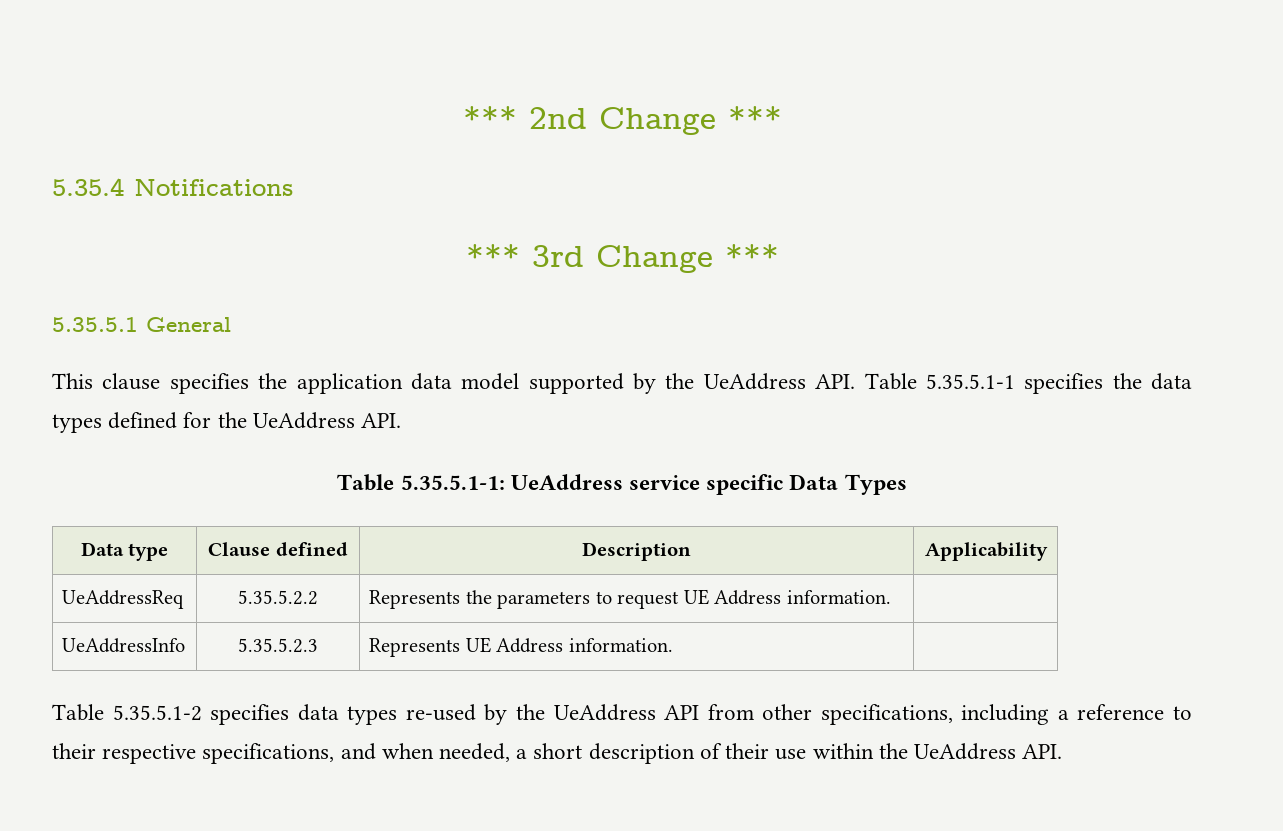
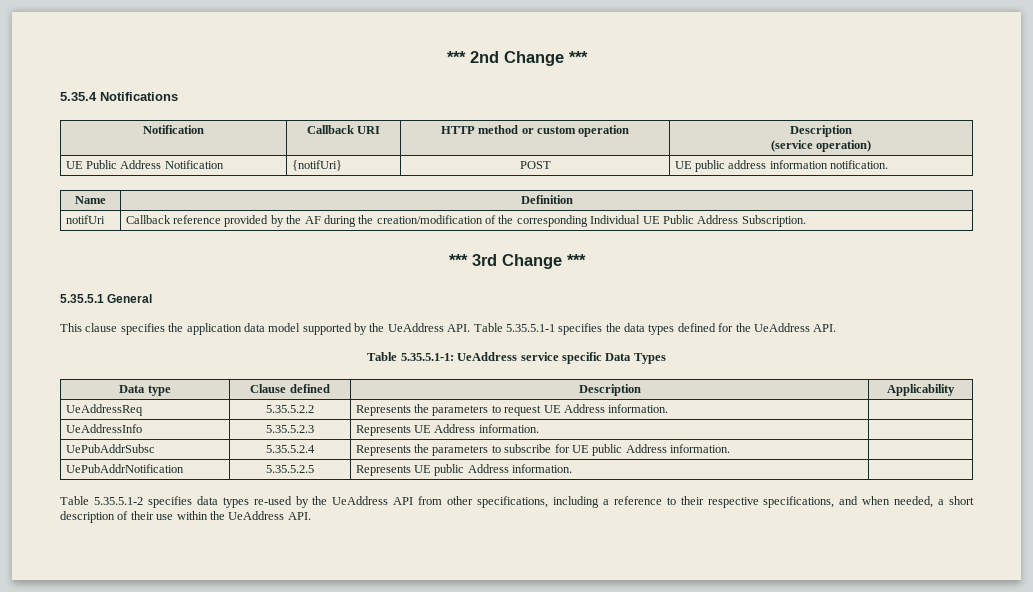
+ Notification | Callback URI | HTTP method or custom operation | Description
+ (service operation)
+ UE Public Address Notification | {notifUri} | POST | UE public address information notification.
+ Name | Definition
+ notifUri | Callback reference provided by the AF during the creation/modification of the corresponding Individual UE Public Address Subscription.
+ UePubAddrSubsc | 5.35.5.2.4 | Represents the parameters to subscribe for UE public Address information. |
+ UePubAddrNotification | 5.35.5.2.5 | Represents UE public Address information. |

